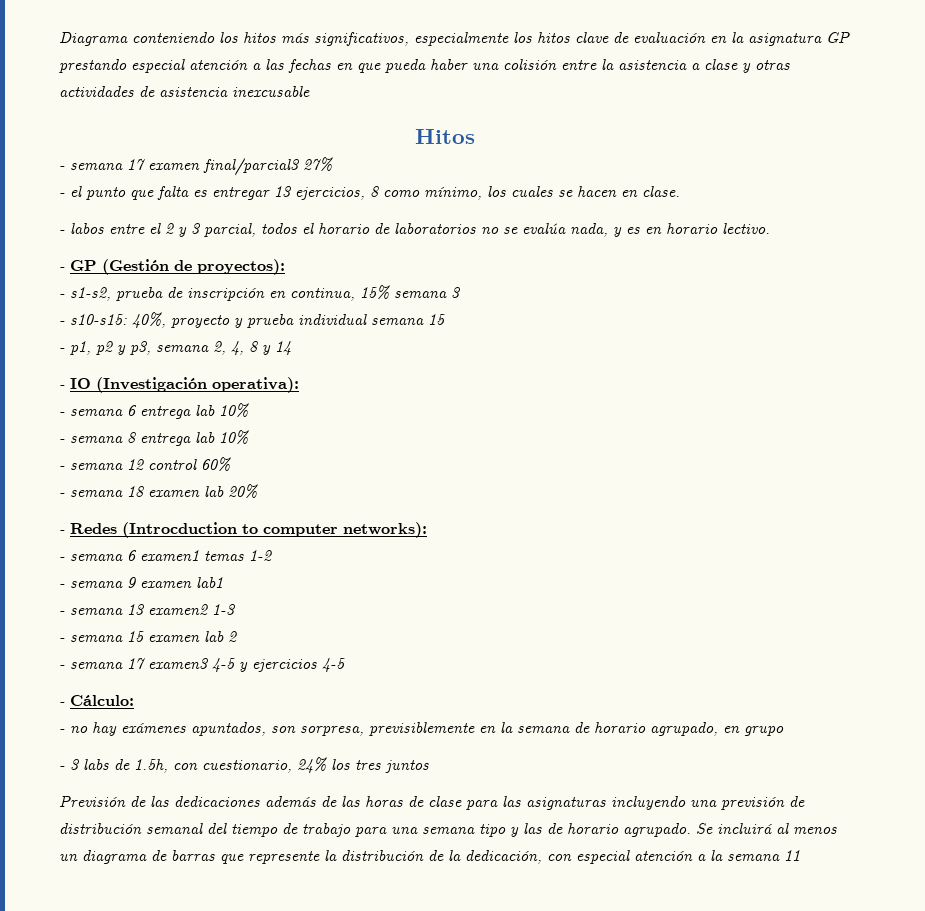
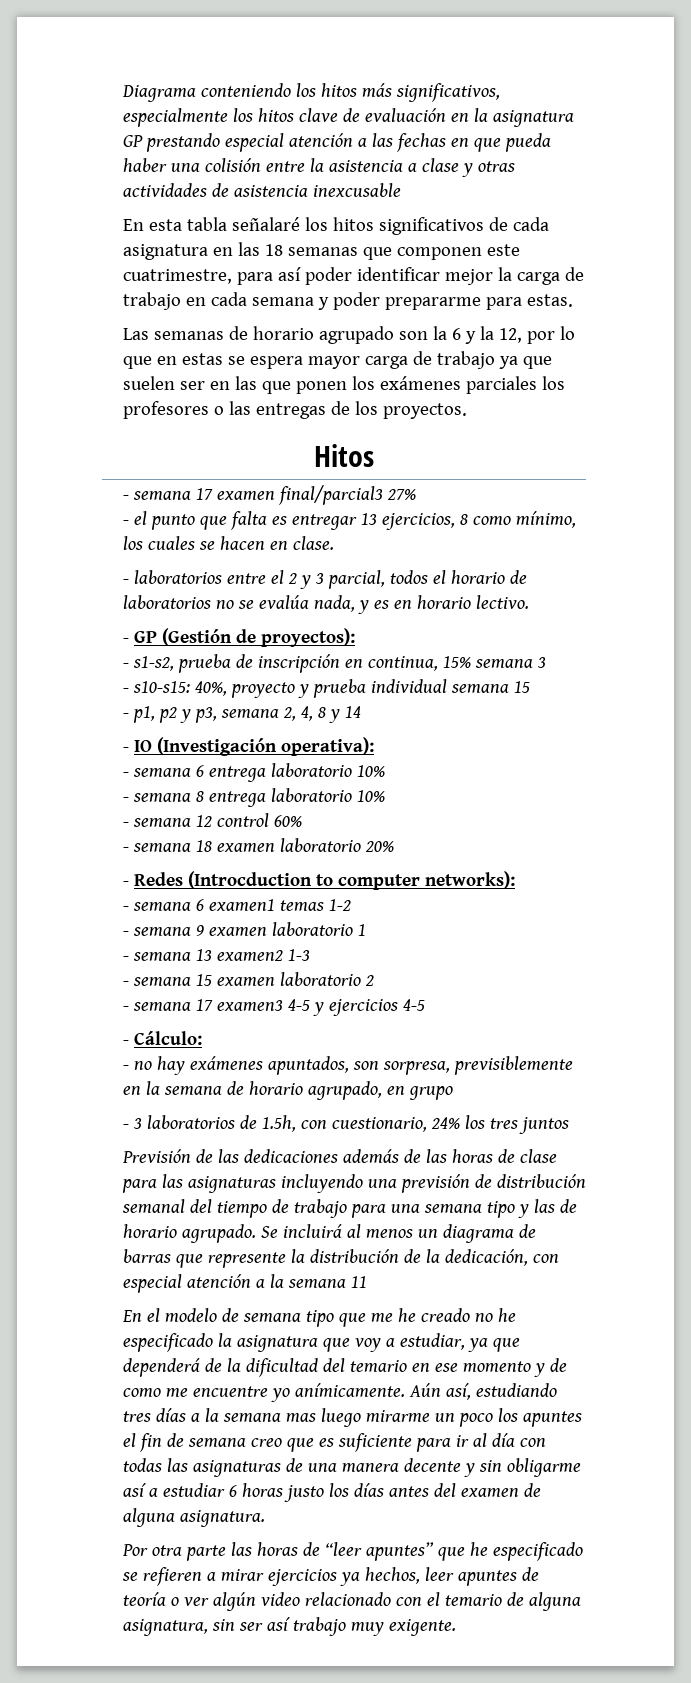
+ En esta tabla señalaré los hitos significativos de cada asignatura en las 18 semanas que componen este cuatrimestre, para así poder identificar mejor la carga de trabajo en cada semana y poder prepararme para estas.
+ Las semanas de horario agrupado son la 6 y la 12, por lo que en estas se espera mayor carga de trabajo ya que suelen ser en las que ponen los exámenes parciales los profesores o las entregas de los proyectos.
- - labos entre el 2 y 3 parcial, todos el horario de laboratorios no se evalúa nada, y es en horario lectivo.
+ - laboratorios entre el 2 y 3 parcial, todos el horario de laboratorios no se evalúa nada, y es en horario lectivo.
- - semana 6 entrega lab 10%
+ - semana 6 entrega laboratorio 10%
- - semana 8 entrega lab 10%
+ - semana 8 entrega laboratorio 10%
- - semana 18 examen lab 20%
+ - semana 18 examen laboratorio 20%
- - semana 9 examen lab1
+ - semana 9 examen laboratorio 1
- - semana 15 examen lab 2
+ - semana 15 examen laboratorio 2
- - 3 labs de 1.5h, con cuestionario, 24% los tres juntos
+ - 3 laboratorios de 1.5h, con cuestionario, 24% los tres juntos
+ En el modelo de semana tipo que me he creado no he especificado la asignatura que voy a estudiar, ya que dependerá de la dificultad del temario en ese momento y de como me encuentre yo anímicamente. Aún así, estudiando tres días a la semana mas luego mirarme un poco los apuntes el fin de semana creo que es suficiente para ir al día con todas las asignaturas de una manera decente y sin obligarme así a estudiar 6 horas justo los días antes del examen de alguna asignatura.
+ Por otra parte las horas de “leer apuntes” que he especificado se refieren a mirar ejercicios ya hechos, leer apuntes de teoría o ver algún video relacionado con el temario de alguna asignatura, sin ser así trabajo muy exigente.

